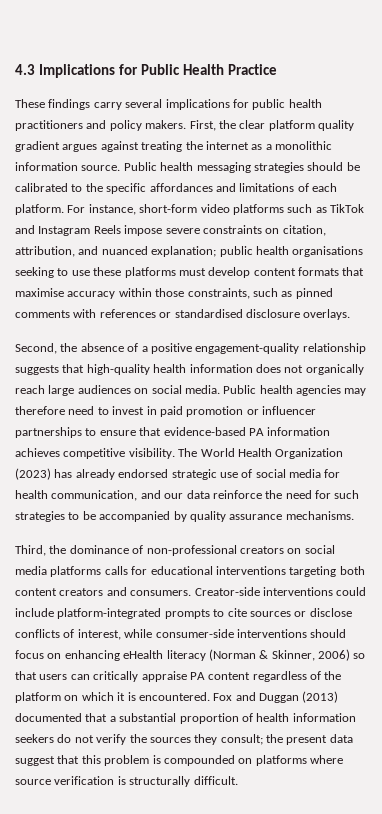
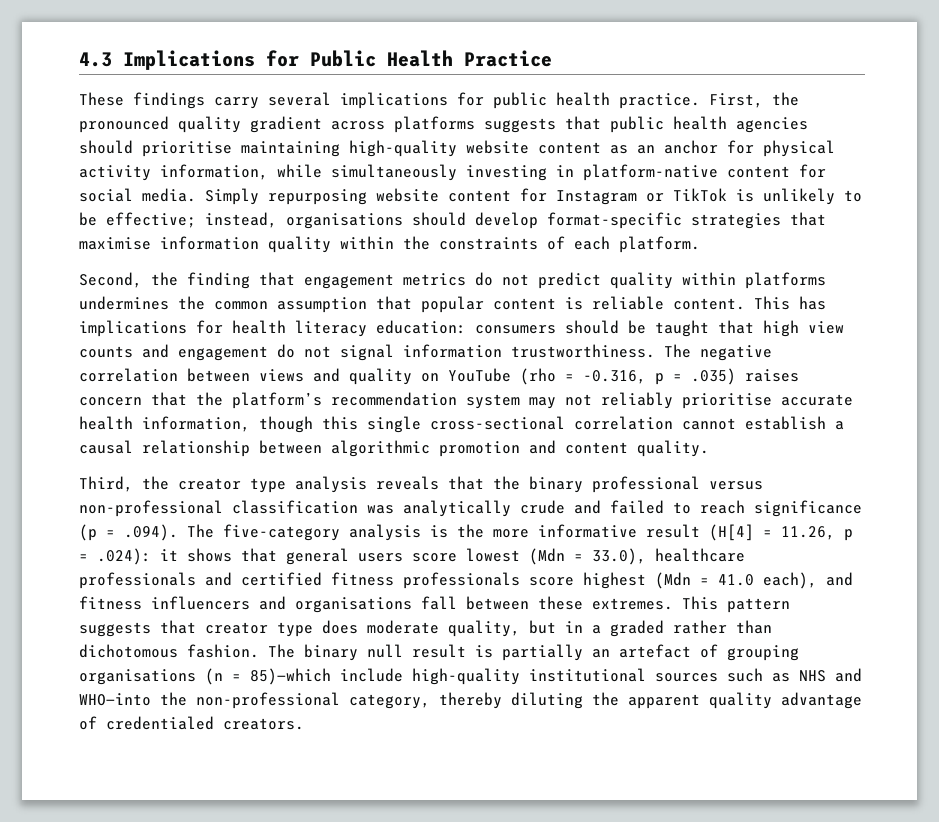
- These findings carry several implications for public health practitioners and policy makers. First, the clear platform quality gradient argues against treating the internet as a monolithic information source. Public health messaging strategies should be calibrated to the specific affordances and limitations of each platform. For instance, short-form video platforms such as TikTok and Instagram Reels impose severe constraints on citation, attribution, and nuanced explanation; public health organisations seeking to use these platforms must develop content formats that maximise accuracy within those constraints, such as pinned comments with references or standardised disclosure overlays.
- Second, the absence of a positive engagement-quality relationship suggests that high-quality health information does not organically reach large audiences on social media. Public health agencies may therefore need to invest in paid promotion or influencer partnerships to ensure that evidence-based PA information achieves competitive visibility. The World Health Organization (2023) has already endorsed strategic use of social media for health communication, and our data reinforce the need for such strategies to be accompanied by quality assurance mechanisms.
- Third, the dominance of non-professional creators on social media platforms calls for educational interventions targeting both content creators and consumers. Creator-side interventions could include platform-integrated prompts to cite sources or disclose conflicts of interest, while consumer-side interventions should focus on enhancing eHealth literacy (Norman & Skinner, 2006) so that users can critically appraise PA content regardless of the platform on which it is encountered. Fox and Duggan (2013) documented that a substantial proportion of health information seekers do not verify the sources they consult; the present data suggest that this problem is compounded on platforms where source verification is structurally difficult.
+ These findings carry several implications for public health practice. First, the pronounced quality gradient across platforms suggests that public health agencies should prioritise maintaining high-quality website content as an anchor for physical activity information, while simultaneously investing in platform-native content for social media. Simply repurposing website content for Instagram or TikTok is unlikely to be effective; instead, organisations should develop format-specific strategies that maximise information quality within the constraints of each platform.
+ Second, the finding that engagement metrics do not predict quality within platforms undermines the common assumption that popular content is reliable content. This has implications for health literacy education: consumers should be taught that high view counts and engagement do not signal information trustworthiness. The negative correlation between views and quality on YouTube (rho = -0.316, p = .035) raises concern that the platform’s recommendation system may not reliably prioritise accurate health information, though this single cross-sectional correlation cannot establish a causal relationship between algorithmic promotion and content quality.
+ Third, the creator type analysis reveals that the binary professional versus non-professional classification was analytically crude and failed to reach significance (p = .094). The five-category analysis is the more informative result (H[4] = 11.26, p = .024): it shows that general users score lowest (Mdn = 33.0), healthcare professionals and certified fitness professionals score highest (Mdn = 41.0 each), and fitness influencers and organisations fall between these extremes. This pattern suggests that creator type does moderate quality, but in a graded rather than dichotomous fashion. The binary null result is partially an artefact of grouping organisations (n = 85)—which include high-quality institutional sources such as NHS and WHO—into the non-professional category, thereby diluting the apparent quality advantage of credentialed creators.

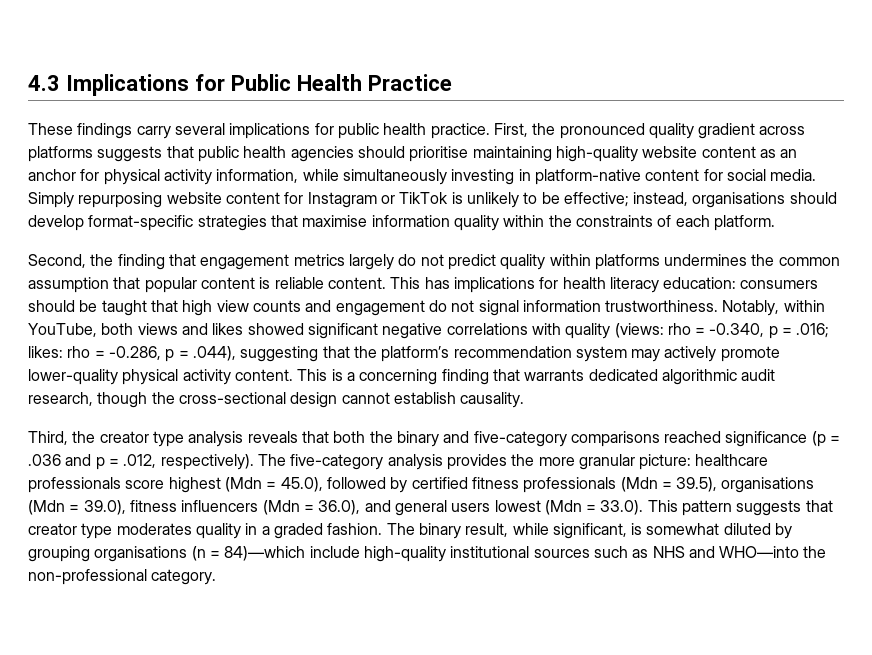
- Second, the finding that engagement metrics do not predict quality within platforms undermines the common assumption that popular content is reliable content.
+ Second, the finding that engagement metrics largely do not predict quality within platforms undermines the common assumption that popular content is reliable content.
- The negative correlation between views and quality on YouTube (rho = -0.316, p = .035) raises concern that the platform’s recommendation system may not reliably prioritise accurate health information, though this single cross-sectional correlation cannot establish a causal relationship between algorithmic promotion and content quality.
+ Notably, within YouTube, both views and likes showed significant negative correlations with quality (views: rho = -0.340, p = .016; likes: rho = -0.286, p = .044), suggesting that the platform’s recommendation system may actively promote lower-quality physical activity content. This is a concerning finding that warrants dedicated algorithmic audit research, though the cross-sectional design cannot establish causality.
- Third, the creator type analysis reveals that the binary professional versus non-professional classification was analytically crude and failed to reach significance (p = .094). The five-category analysis is the more informative result (H[4] = 11.26, p = .024): it shows that general users score lowest (Mdn = 33.0), healthcare professionals and certified fitness professionals score highest (Mdn = 41.0 each), and fitness influencers and organisations fall between these extremes. This pattern suggests that creator type does moderate quality, but in a graded rather than dichotomous fashion. The binary null result is partially an artefact of grouping organisations (n = 85)—which include high-quality institutional sources such as NHS and WHO—into the non-professional category, thereby diluting the apparent quality advantage of credentialed creators.
+ Third, the creator type analysis reveals that both the binary and five-category comparisons reached significance (p = .036 and p = .012, respectively). The five-category analysis provides the more granular picture: healthcare professionals score highest (Mdn = 45.0), followed by certified fitness professionals (Mdn = 39.5), organisations (Mdn = 39.0), fitness influencers (Mdn = 36.0), and general users lowest (Mdn = 33.0). This pattern suggests that creator type moderates quality in a graded fashion. The binary result, while significant, is somewhat diluted by grouping organisations (n = 84)—which include high-quality institutional sources such as NHS and WHO—into the non-professional category.

